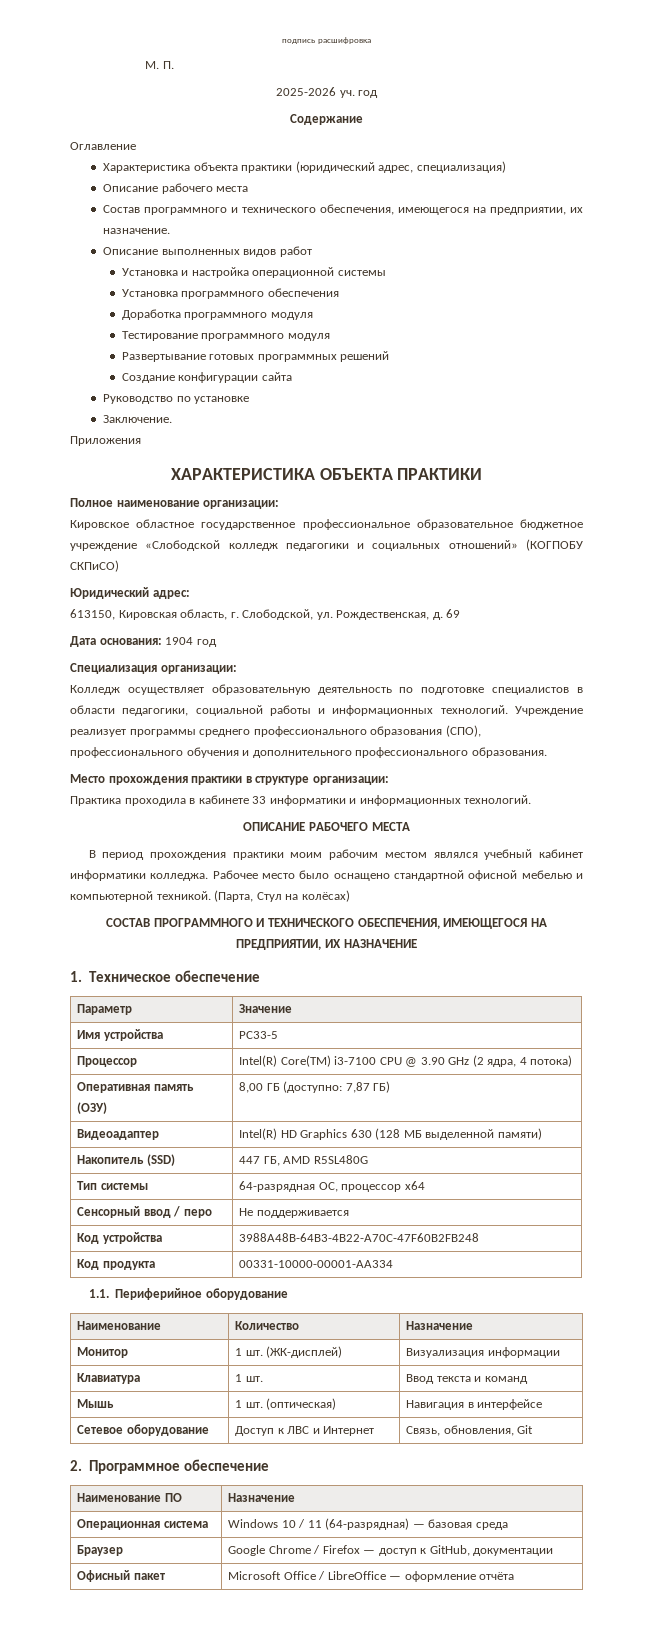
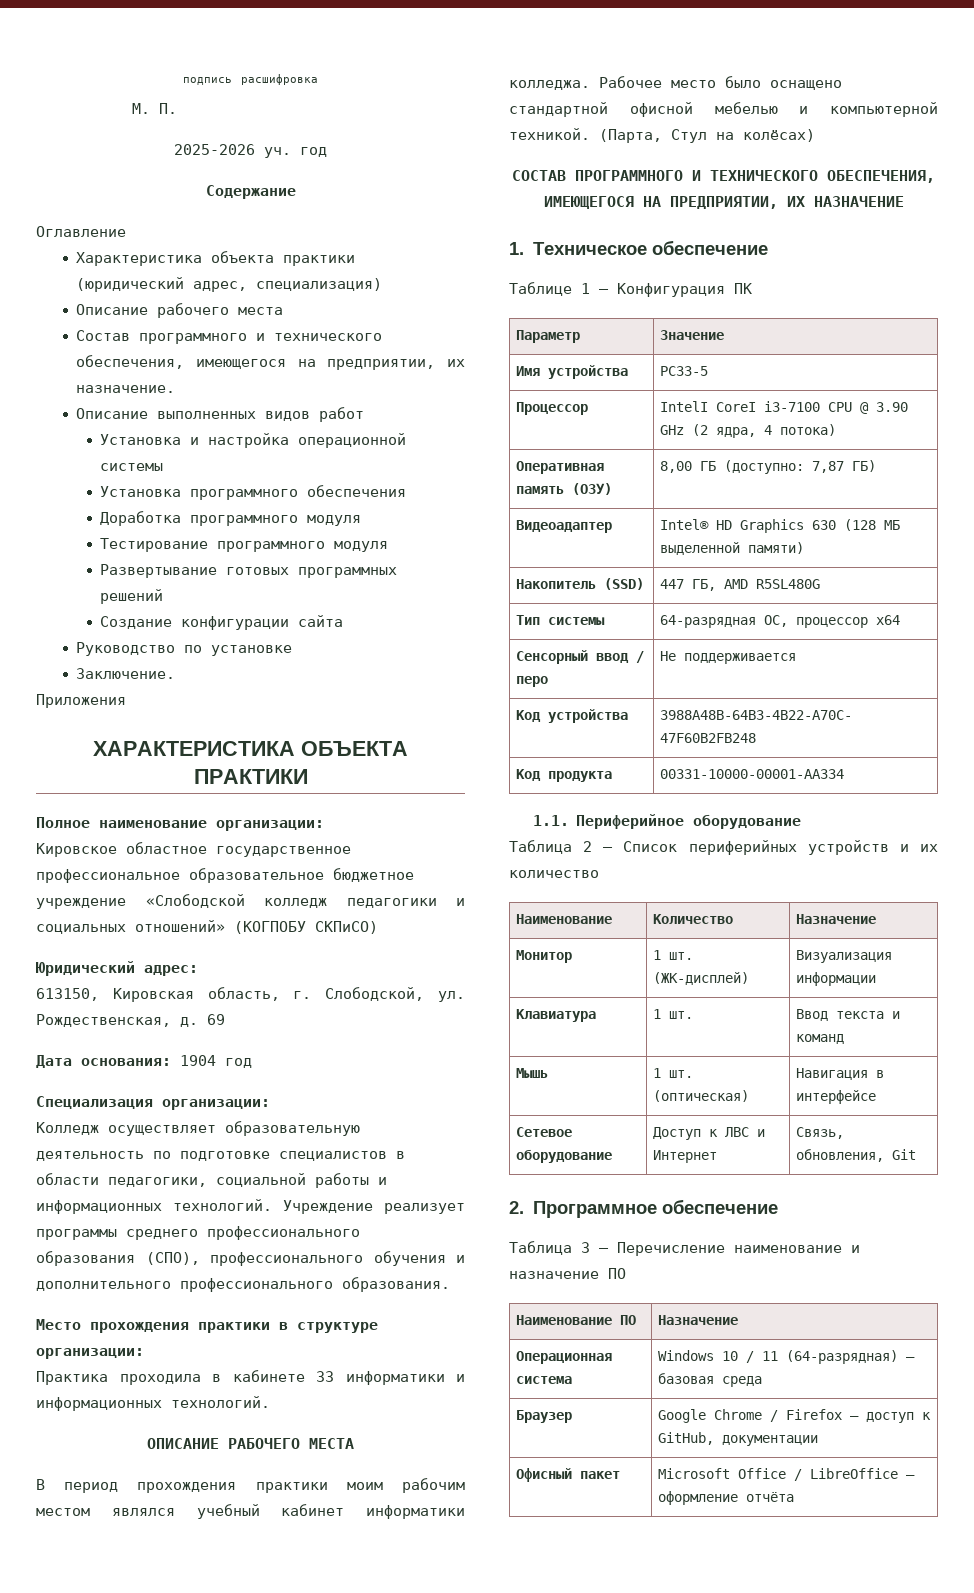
+ Таблице 1 – Конфигурация ПК
- Процессор | Intel(R) Core(TM) i3-7100 CPU @ 3.90 GHz (2 ядра, 4 потока)
+ Процессор | IntelI CoreI i3-7100 CPU @ 3.90 GHz (2 ядра, 4 потока)
- Видеоадаптер | Intel(R) HD Graphics 630 (128 МБ выделенной памяти)
+ Видеоадаптер | Intel® HD Graphics 630 (128 МБ выделенной памяти)
+ Таблица 2 – Список периферийных устройств и их количество
+ Таблица 3 – Перечисление наименование и назначение ПО

